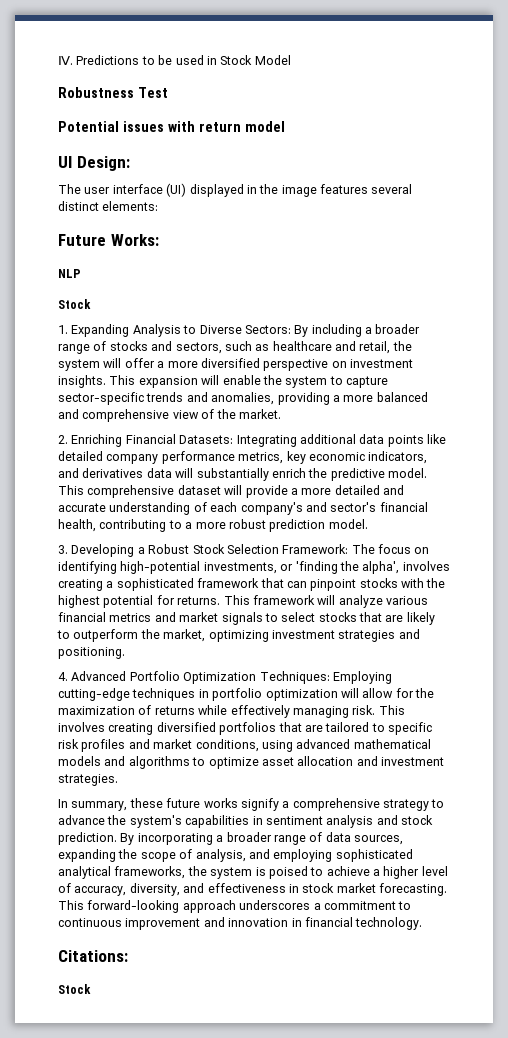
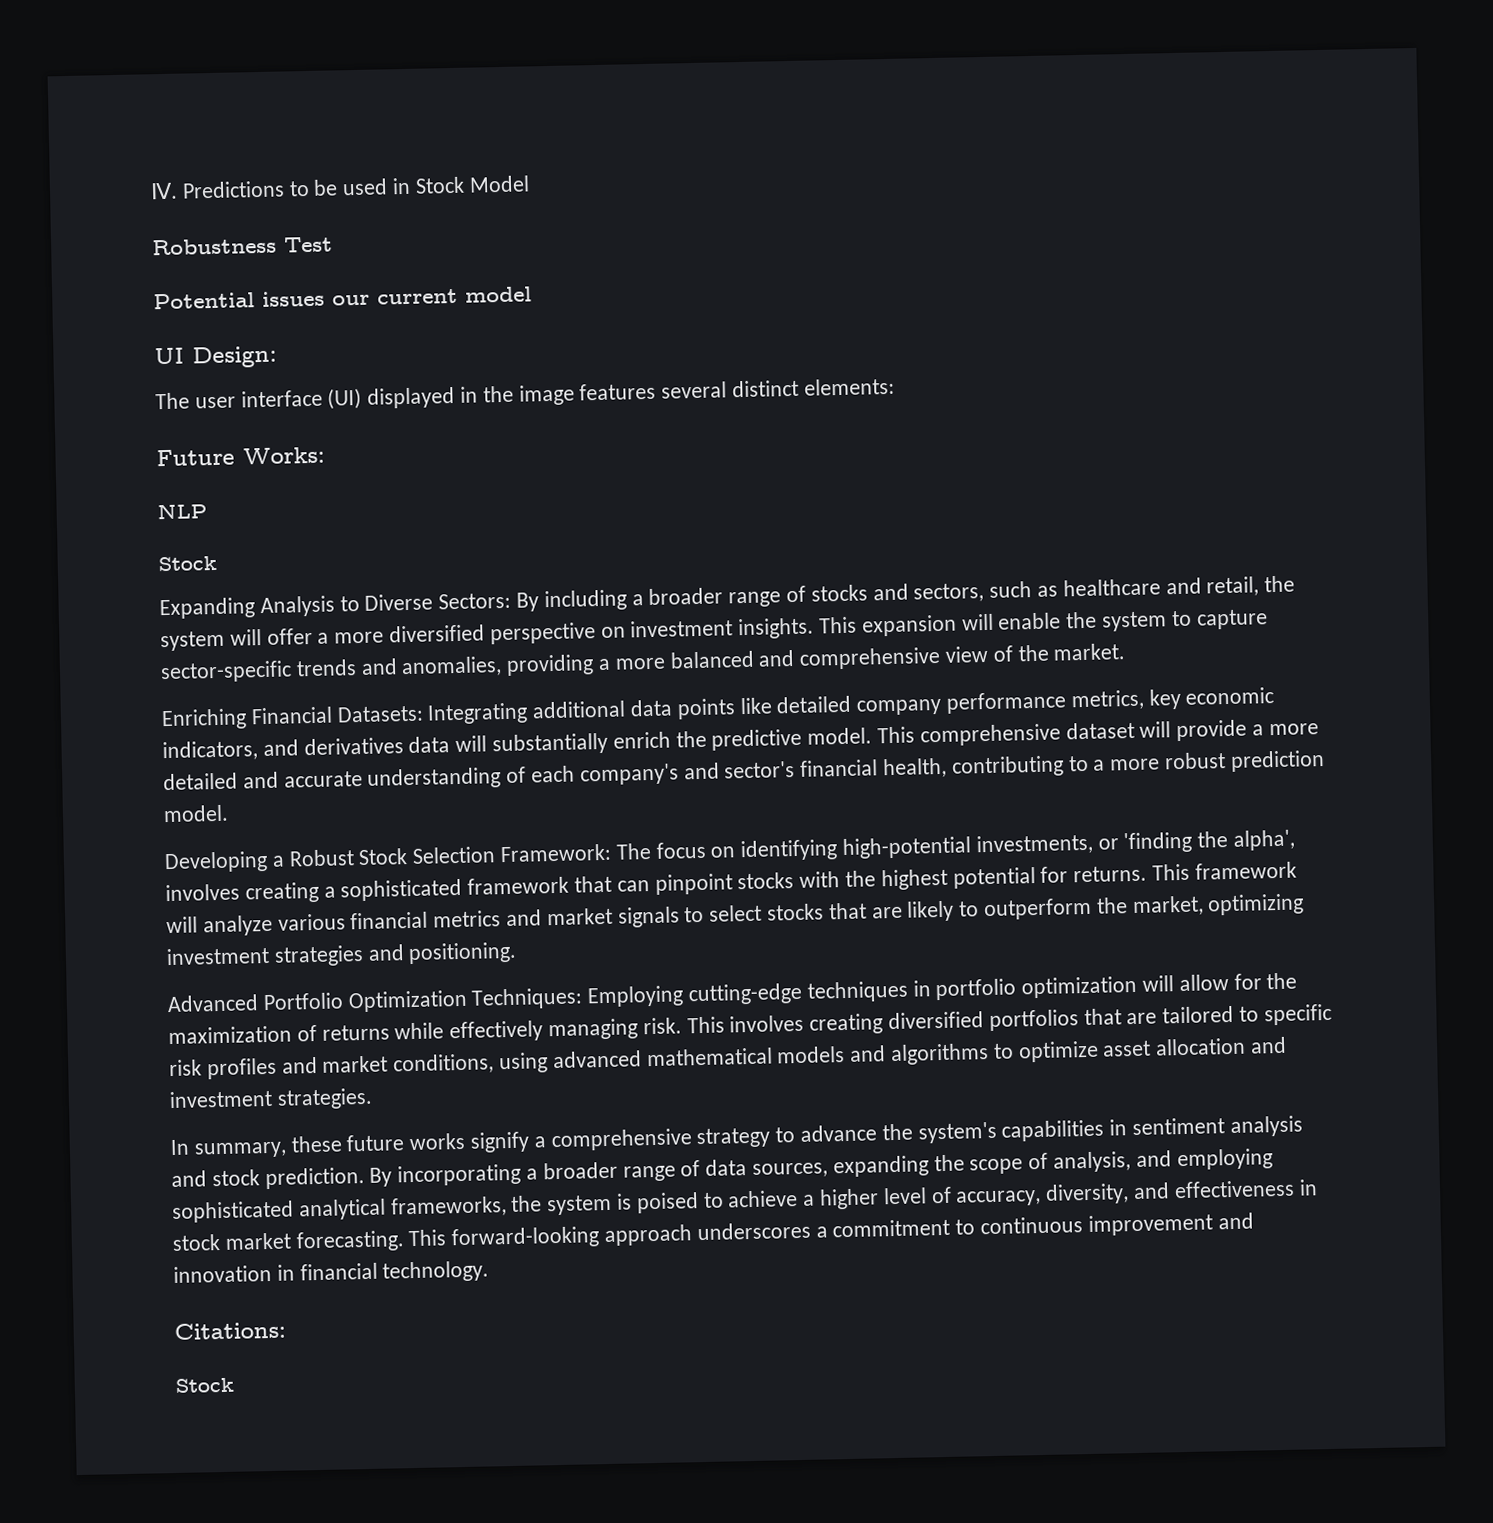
- Potential issues with return model
+ Potential issues our current model
- 1. Expanding Analysis to Diverse Sectors: By including a broader range of stocks and sectors, such as healthcare and retail, the system will offer a more diversified perspective on investment insights.
+ Expanding Analysis to Diverse Sectors: By including a broader range of stocks and sectors, such as healthcare and retail, the system will offer a more diversified perspective on investment insights.
- 2. Enriching Financial Datasets: Integrating additional data points like detailed company performance metrics, key economic indicators, and derivatives data will substantially enrich the predictive model.
+ Enriching Financial Datasets: Integrating additional data points like detailed company performance metrics, key economic indicators, and derivatives data will substantially enrich the predictive model.
- 3. Developing a Robust Stock Selection Framework: The focus on identifying high-potential investments, or 'finding the alpha', involves creating a sophisticated framework that can pinpoint stocks with the highest potential for returns.
+ Developing a Robust Stock Selection Framework: The focus on identifying high-potential investments, or 'finding the alpha', involves creating a sophisticated framework that can pinpoint stocks with the highest potential for returns.
- 4. Advanced Portfolio Optimization Techniques: Employing cutting-edge techniques in portfolio optimization will allow for the maximization of returns while effectively managing risk.
+ Advanced Portfolio Optimization Techniques: Employing cutting-edge techniques in portfolio optimization will allow for the maximization of returns while effectively managing risk.

